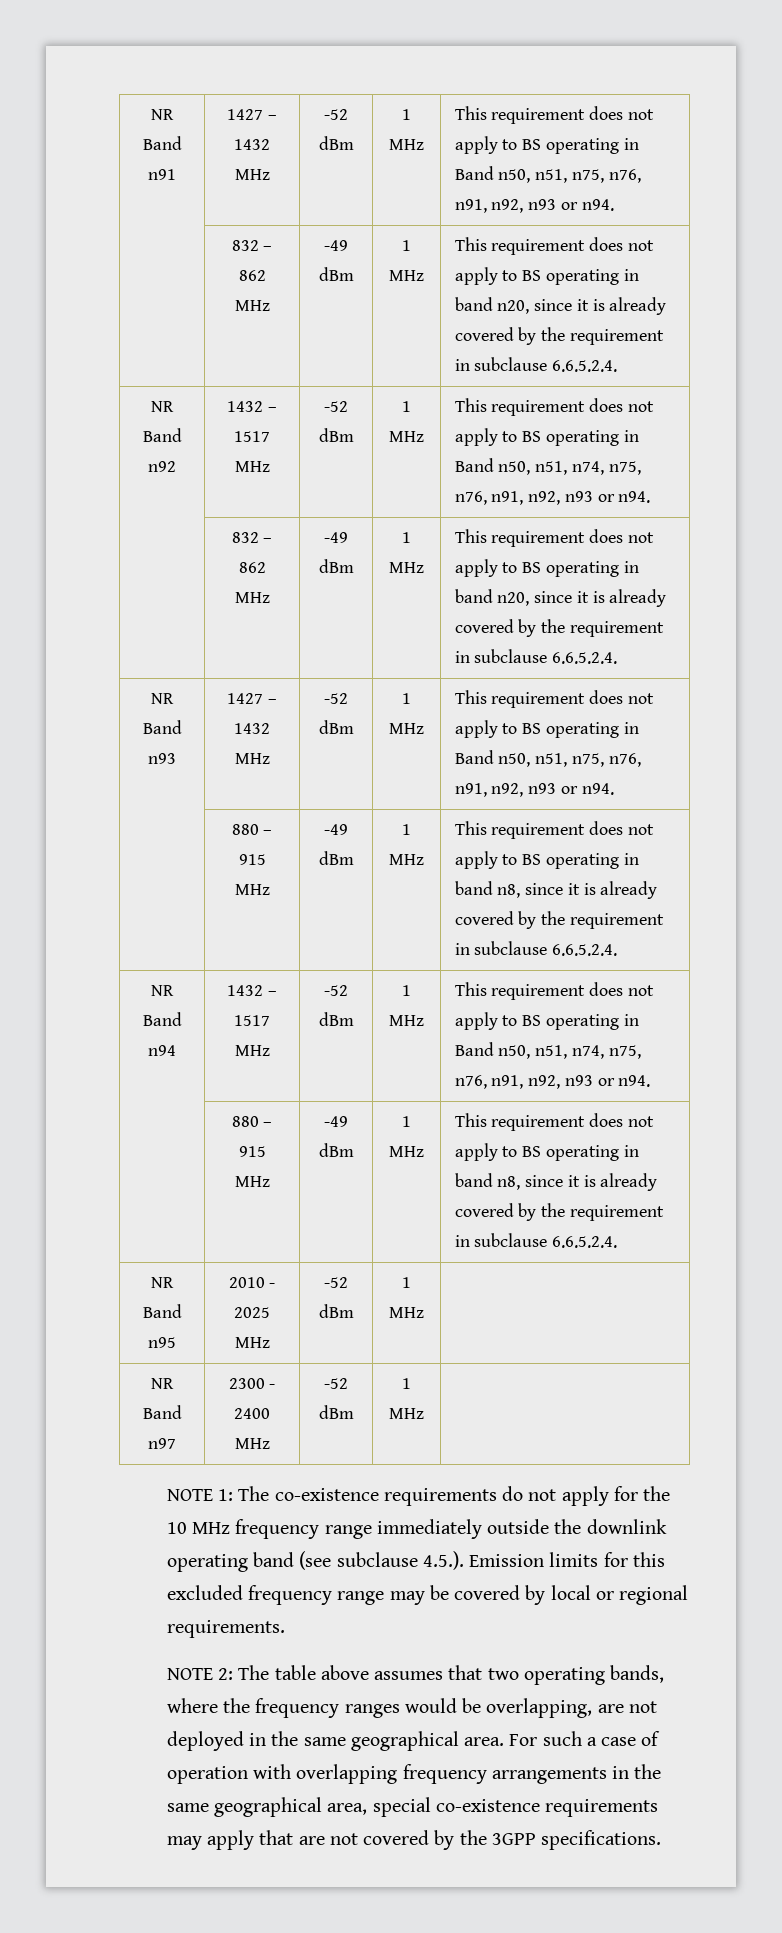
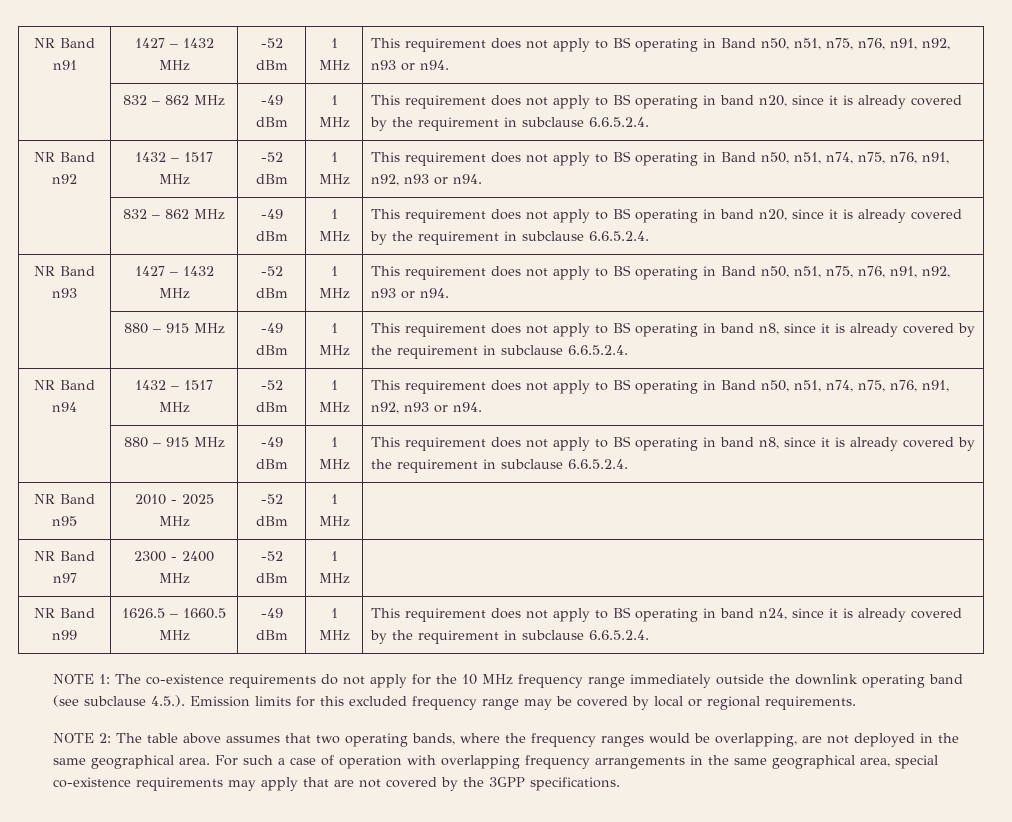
+ NR Band n99 | 1626.5 – 1660.5 MHz | -49 dBm | 1 MHz | This requirement does not apply to BS operating in band n24, since it is already covered by the requirement in subclause 6.6.5.2.4.

